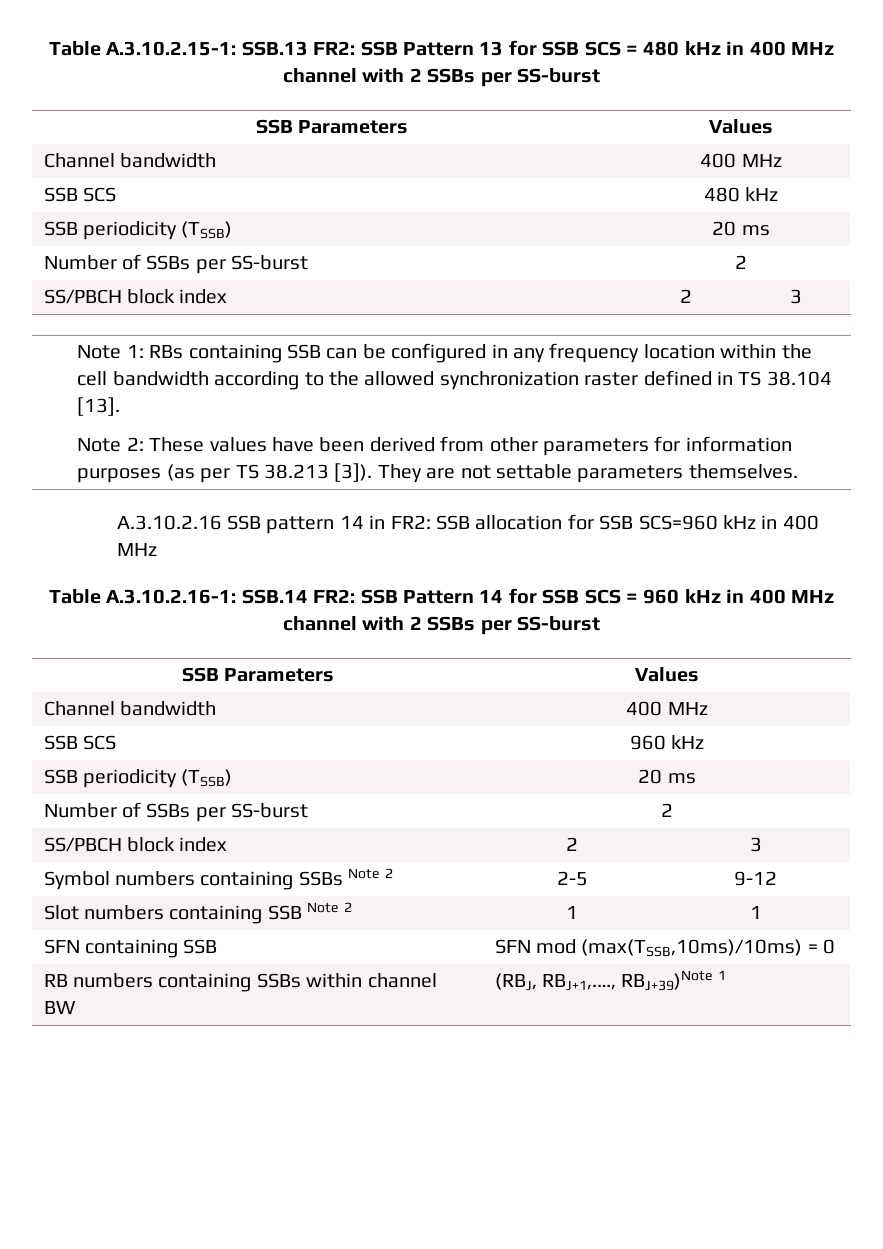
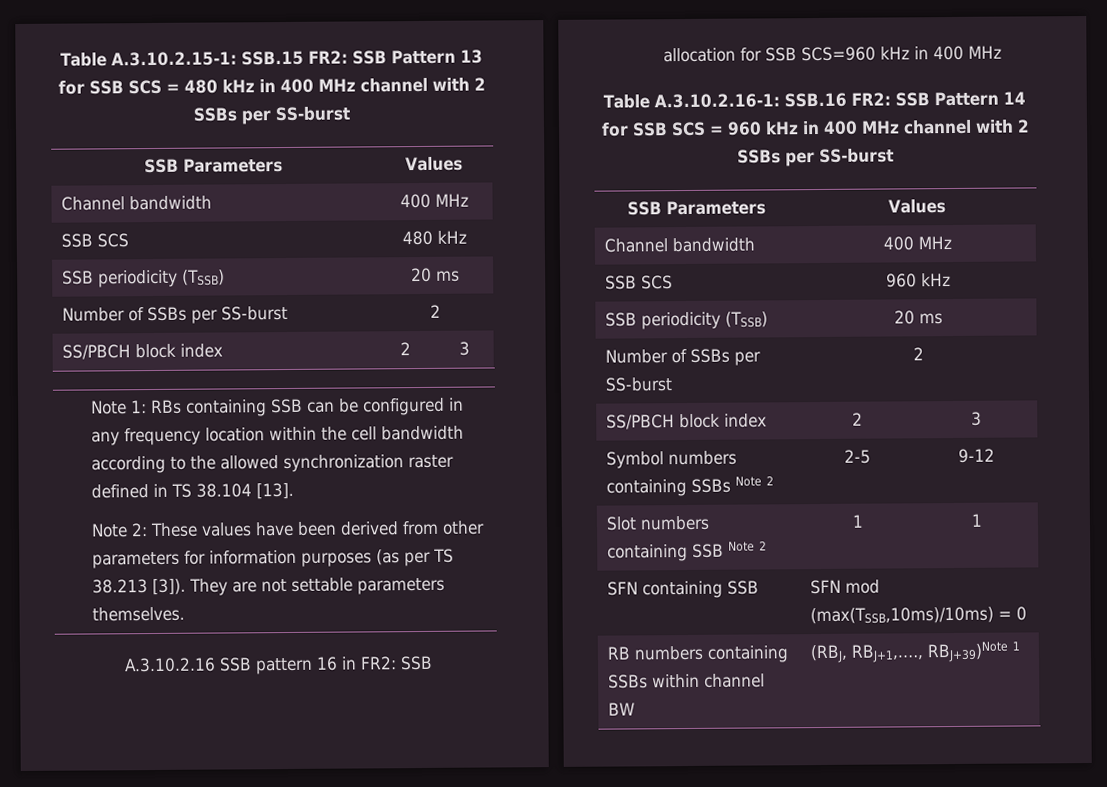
- Table A.3.10.2.15-1: SSB.13 FR2: SSB Pattern 13 for SSB SCS = 480 kHz in 400 MHz channel with 2 SSBs per SS-burst
+ Table A.3.10.2.15-1: SSB.15 FR2: SSB Pattern 13 for SSB SCS = 480 kHz in 400 MHz channel with 2 SSBs per SS-burst
- A.3.10.2.16 SSB pattern 14 in FR2: SSB allocation for SSB SCS=960 kHz in 400 MHz
+ A.3.10.2.16 SSB pattern 16 in FR2: SSB allocation for SSB SCS=960 kHz in 400 MHz
- Table A.3.10.2.16-1: SSB.14 FR2: SSB Pattern 14 for SSB SCS = 960 kHz in 400 MHz channel with 2 SSBs per SS-burst
+ Table A.3.10.2.16-1: SSB.16 FR2: SSB Pattern 14 for SSB SCS = 960 kHz in 400 MHz channel with 2 SSBs per SS-burst

